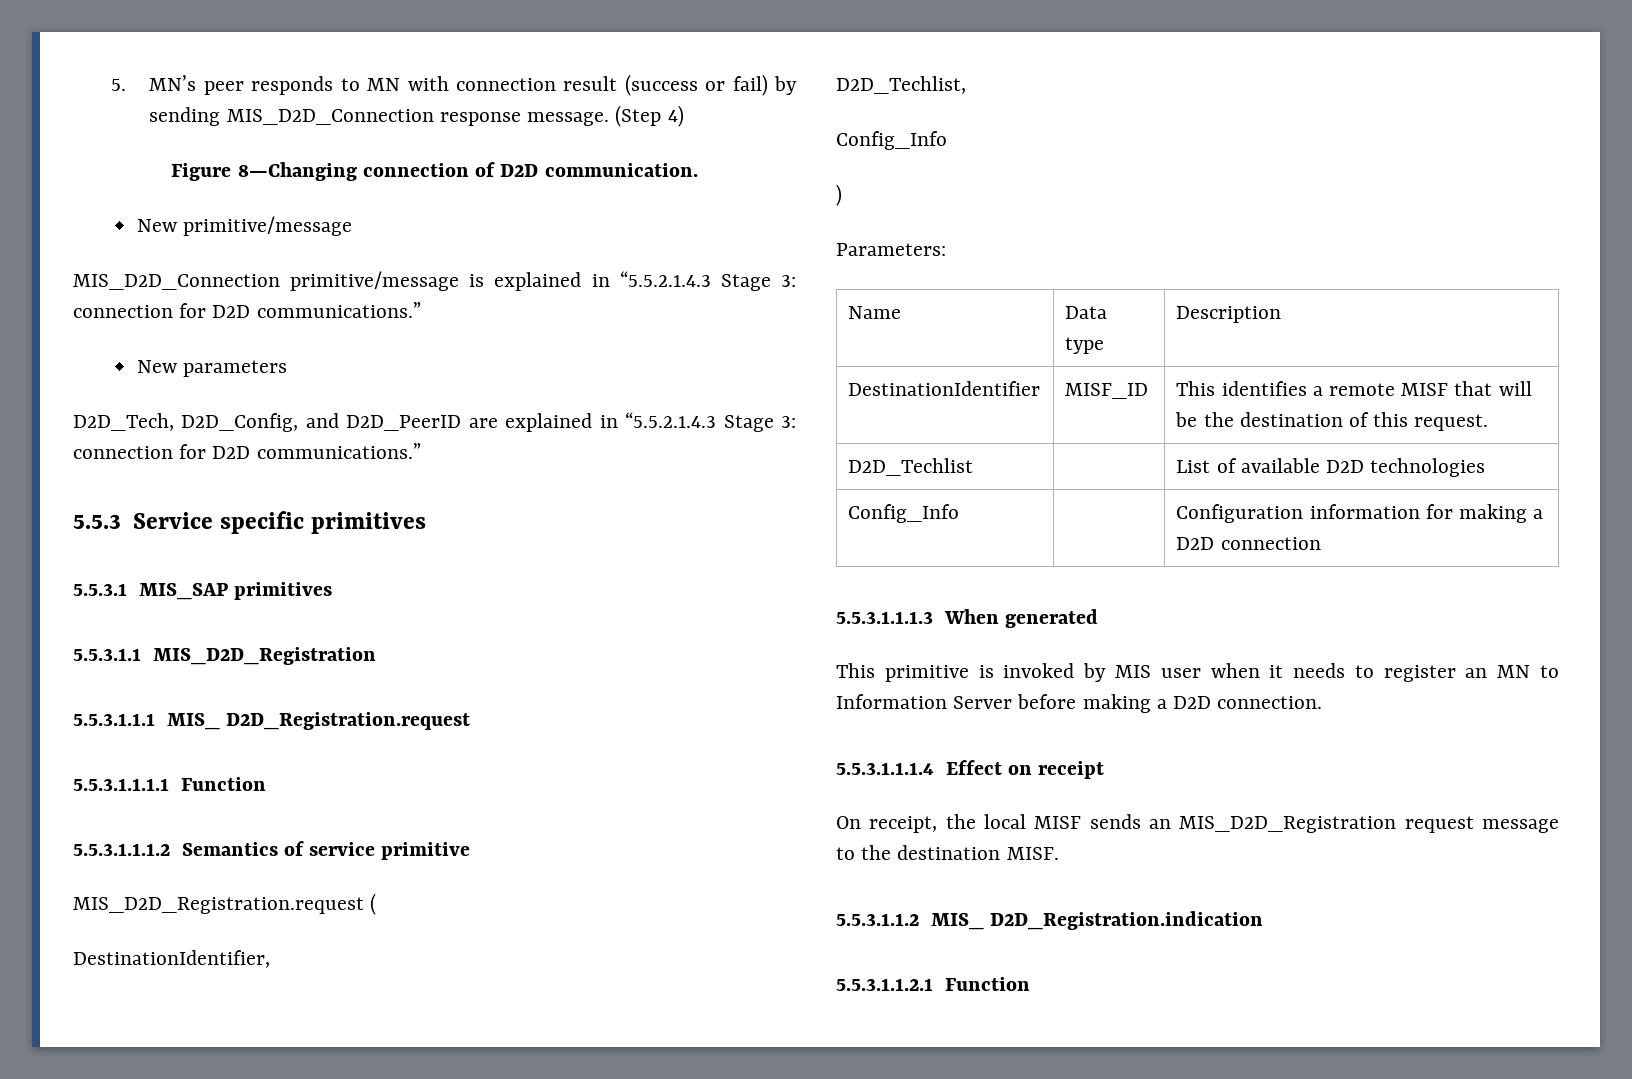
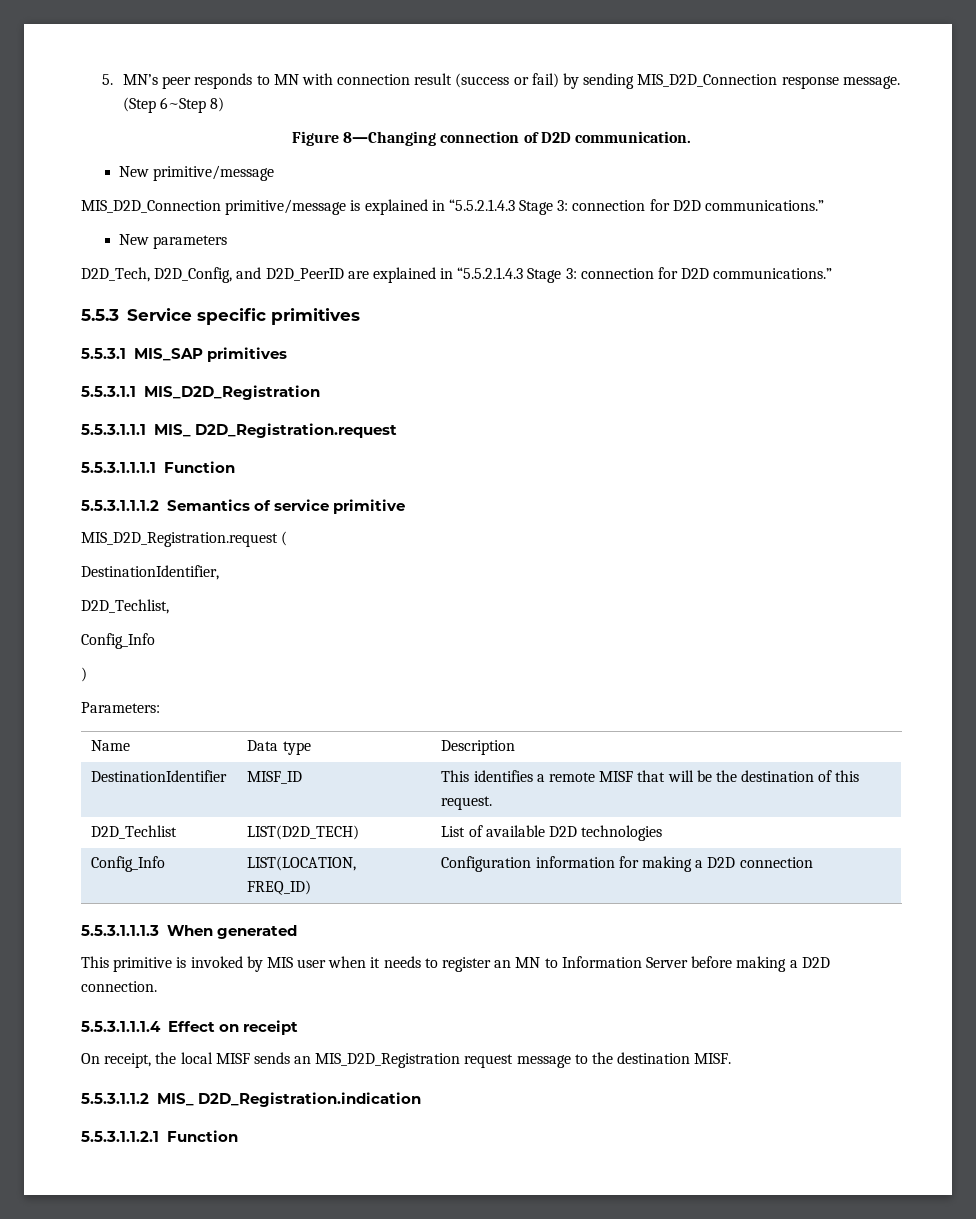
- (Step 4)
+ (Step 6~Step 8)
- D2D_Techlist | | List of available D2D technologies
+ D2D_Techlist | LIST(D2D_TECH) | List of available D2D technologies
- Config_Info | | Configuration information for making a D2D connection
+ Config_Info | LIST(LOCATION, FREQ_ID) | Configuration information for making a D2D connection

